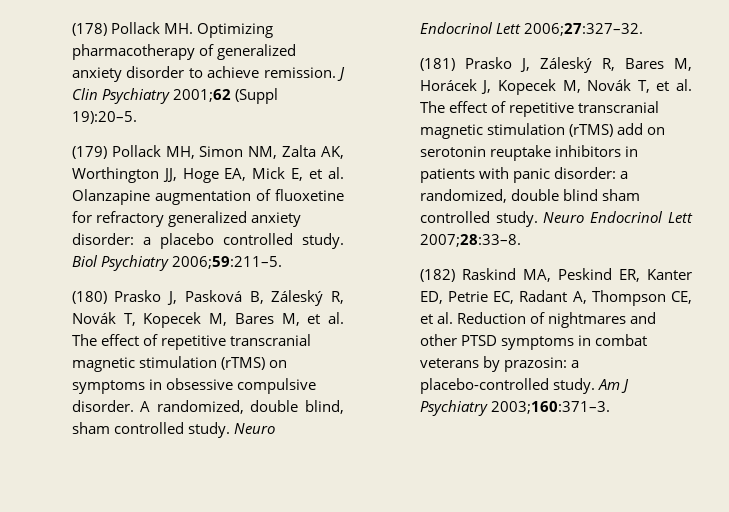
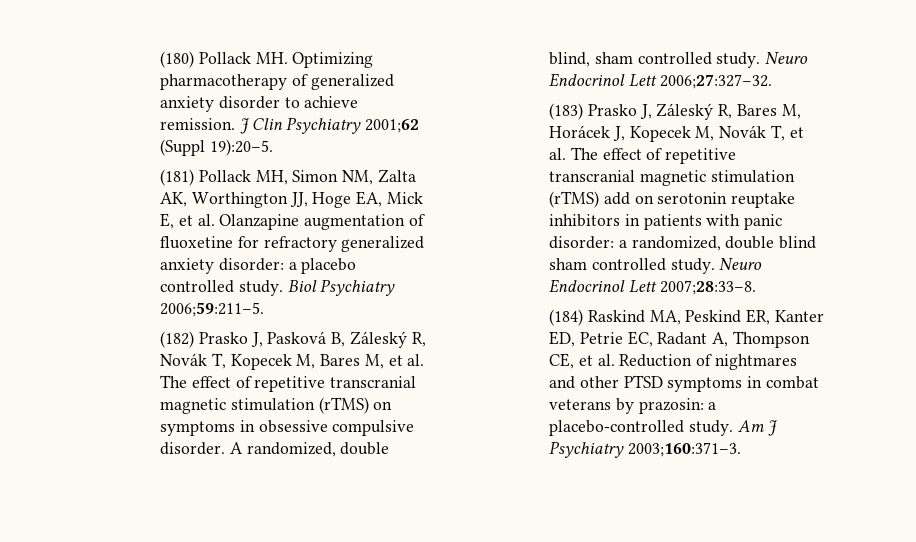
- (178) Pollack MH. Optimizing pharmacotherapy of generalized anxiety disorder to achieve remission.
+ (180) Pollack MH. Optimizing pharmacotherapy of generalized anxiety disorder to achieve remission.
- (179) Pollack MH, Simon NM, Zalta AK, Worthington JJ, Hoge EA, Mick E, et al. Olanzapine augmentation of fluoxetine for refractory generalized anxiety disorder: a placebo controlled study.
+ (181) Pollack MH, Simon NM, Zalta AK, Worthington JJ, Hoge EA, Mick E, et al. Olanzapine augmentation of fluoxetine for refractory generalized anxiety disorder: a placebo controlled study.
- (180) Prasko J, Pasková B, Záleský R, Novák T, Kopecek M, Bares M, et al. The effect of repetitive transcranial magnetic stimulation (rTMS) on symptoms in obsessive compulsive disorder.
+ (182) Prasko J, Pasková B, Záleský R, Novák T, Kopecek M, Bares M, et al. The effect of repetitive transcranial magnetic stimulation (rTMS) on symptoms in obsessive compulsive disorder.
- (181) Prasko J, Záleský R, Bares M, Horácek J, Kopecek M, Novák T, et al. The effect of repetitive transcranial magnetic stimulation (rTMS) add on serotonin reuptake inhibitors in patients with panic disorder: a randomized, double blind sham controlled study.
+ (183) Prasko J, Záleský R, Bares M, Horácek J, Kopecek M, Novák T, et al. The effect of repetitive transcranial magnetic stimulation (rTMS) add on serotonin reuptake inhibitors in patients with panic disorder: a randomized, double blind sham controlled study.
- (182) Raskind MA, Peskind ER, Kanter ED, Petrie EC, Radant A, Thompson CE, et al. Reduction of nightmares and other PTSD symptoms in combat veterans by prazosin: a placebo-controlled study.
+ (184) Raskind MA, Peskind ER, Kanter ED, Petrie EC, Radant A, Thompson CE, et al. Reduction of nightmares and other PTSD symptoms in combat veterans by prazosin: a placebo-controlled study.

